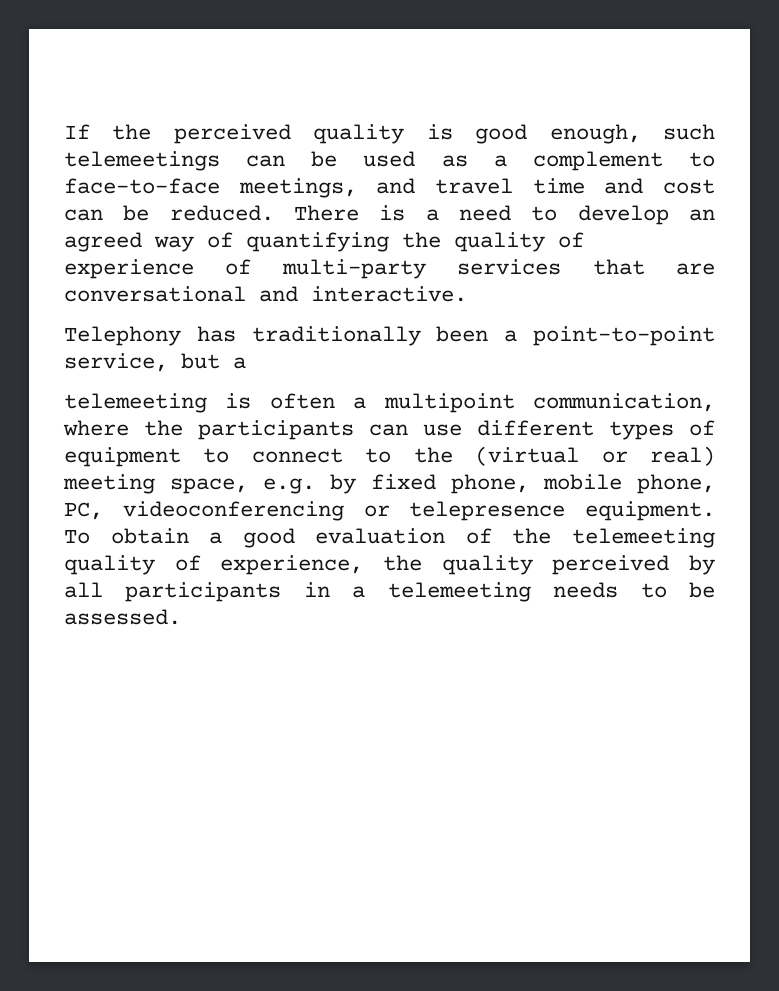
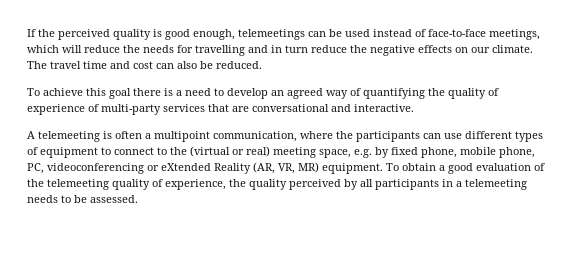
- If the perceived quality is good enough, such telemeetings can be used as a complement to face-to-face meetings, and travel time and cost can be reduced. There is a need to develop an agreed way of quantifying the quality of experience of multi-party services that are conversational and interactive.
+ If the perceived quality is good enough, telemeetings can be used instead of face-to-face meetings, which will reduce the needs for travelling and in turn reduce the negative effects on our climate. The travel time and cost can also be reduced.
+ To achieve this goal there is a need to develop an agreed way of quantifying the quality of experience of multi-party services that are conversational and interactive.
- Telephony has traditionally been a point-to-point service, but a
- telemeeting is often a multipoint communication, where the participants can use different types of equipment to connect to the (virtual or real) meeting space, e.g. by fixed phone, mobile phone, PC, videoconferencing or telepresence equipment.
+ A telemeeting is often a multipoint communication, where the participants can use different types of equipment to connect to the (virtual or real) meeting space, e.g. by fixed phone, mobile phone, PC, videoconferencing or eXtended Reality (AR, VR, MR) equipment.

